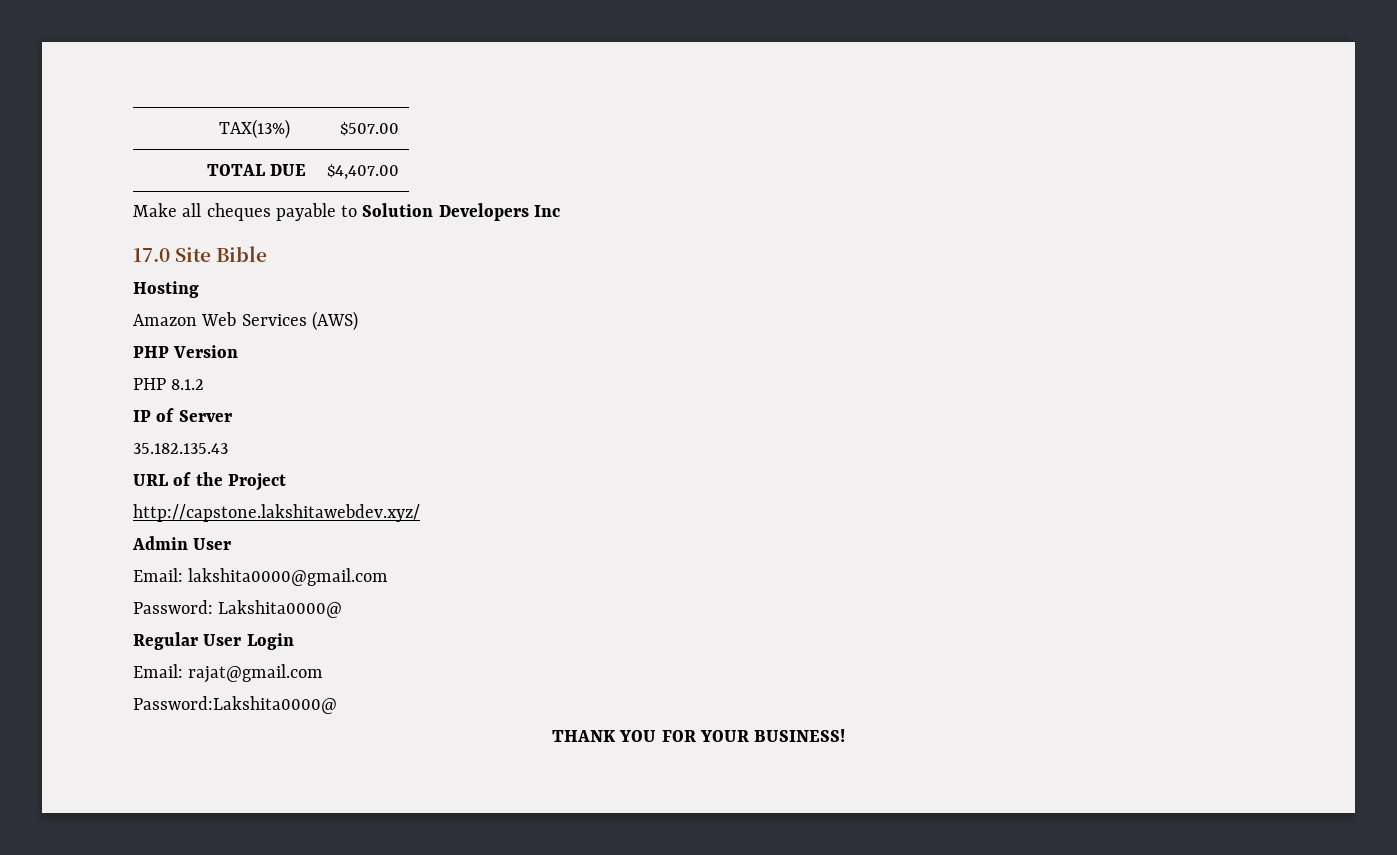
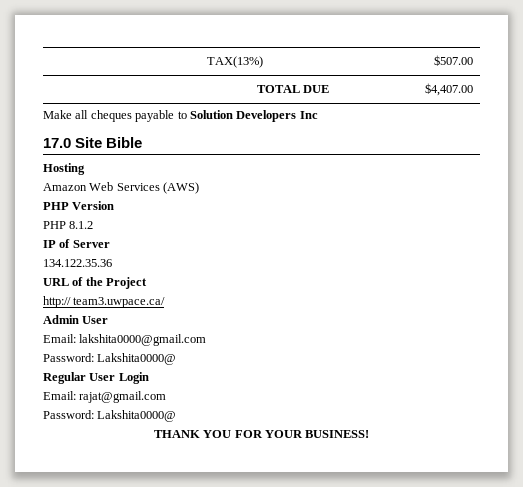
- 35.182.135.43
+ 134.122.35.36
- http://capstone.lakshitawebdev.xyz/
+ http:// team3.uwpace.ca/
  Email: rajat@gmail.com
- Password:Lakshita0000@
+ Password: Lakshita0000@

